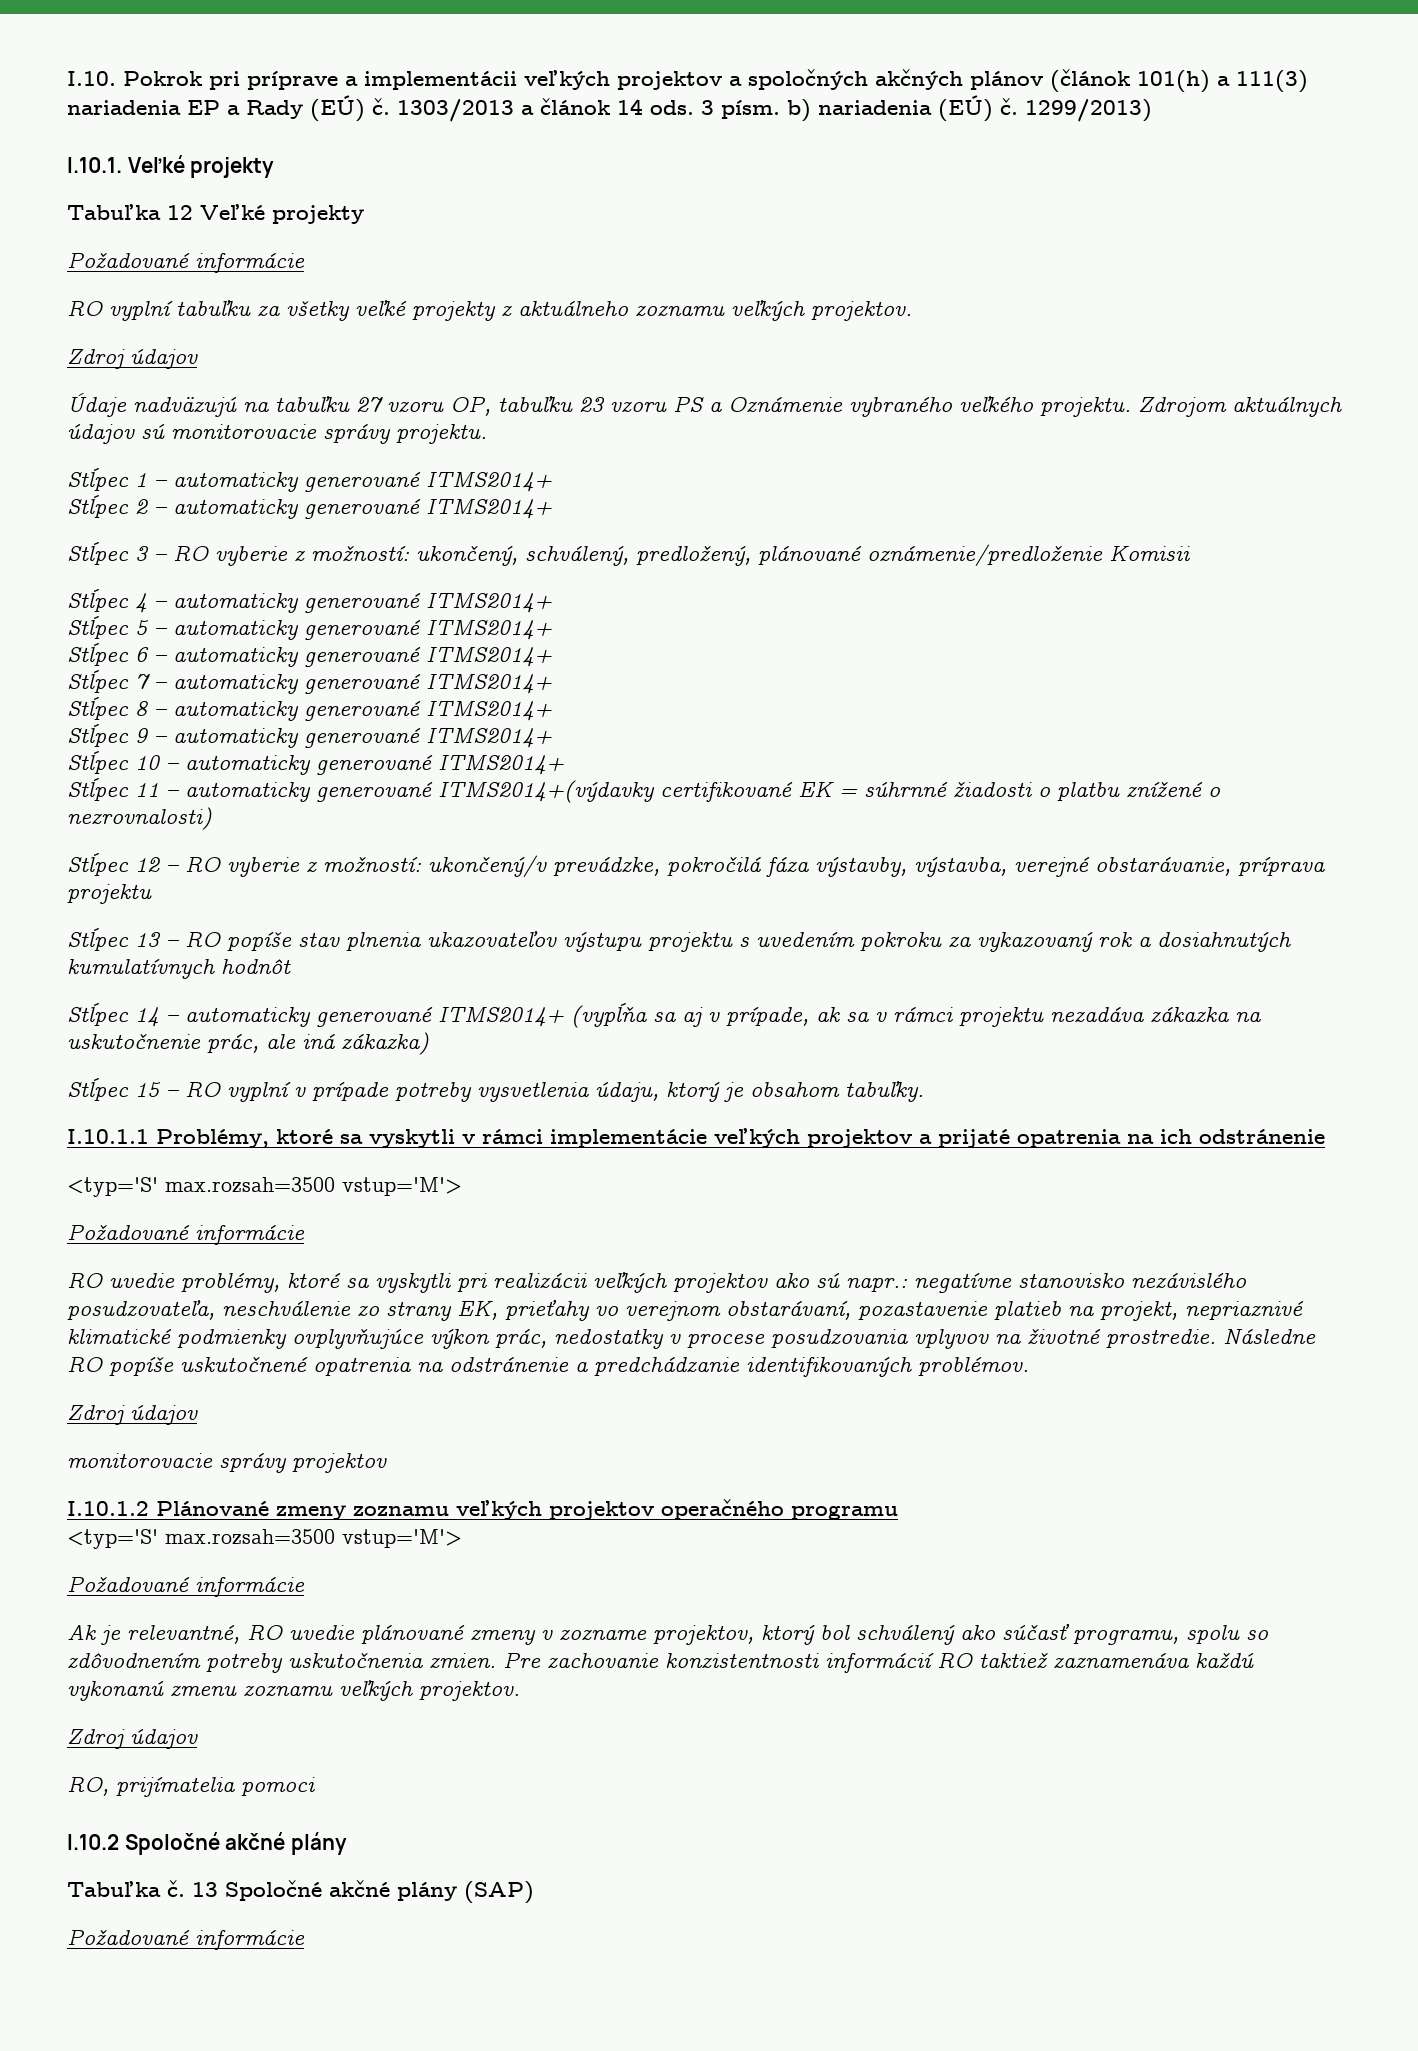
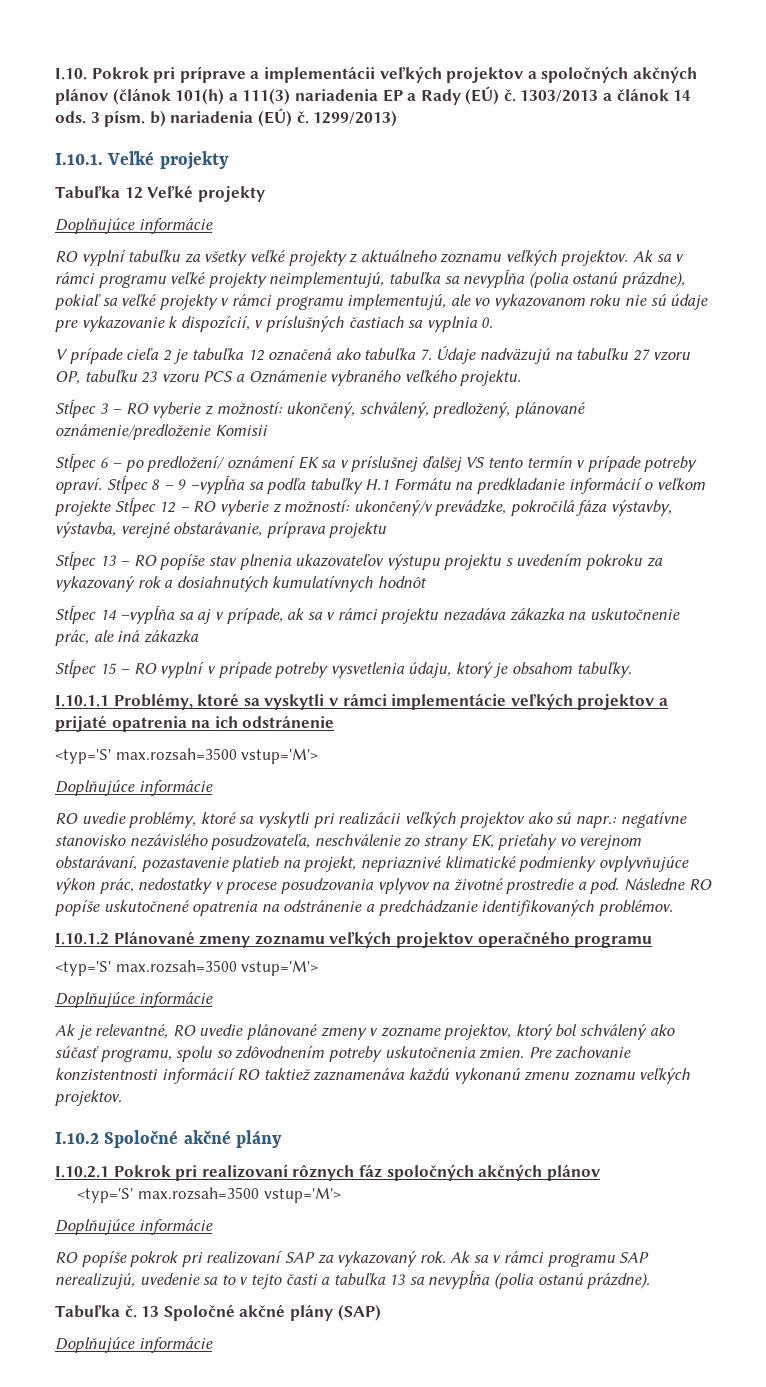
  Tabuľka 12 Veľké projekty
- Požadované informácie
+ Doplňujúce informácie
- RO vyplní tabuľku za všetky veľké projekty z aktuálneho zoznamu veľkých projektov.
- Zdroj údajov
- Údaje nadväzujú na tabuľku 27 vzoru OP, tabuľku 23 vzoru PS a Oznámenie vybraného veľkého projektu. Zdrojom aktuálnych údajov sú monitorovacie správy projektu.
- Stĺpec 1 – automaticky generované ITMS2014+
- Stĺpec 2 – automaticky generované ITMS2014+
+ RO vyplní tabuľku za všetky veľké projekty z aktuálneho zoznamu veľkých projektov. Ak sa v rámci programu veľké projekty neimplementujú, tabuľka sa nevypĺňa (polia ostanú prázdne), pokiaľ sa veľké projekty v rámci programu implementujú, ale vo vykazovanom roku nie sú údaje pre vykazovanie k dispozícií, v príslušných častiach sa vyplnia 0.
+ V prípade cieľa 2 je tabuľka 12 označená ako tabuľka 7. Údaje nadväzujú na tabuľku 27 vzoru OP, tabuľku 23 vzoru PCS a Oznámenie vybraného veľkého projektu.
- Stĺpec 4 – automaticky generované ITMS2014+
- Stĺpec 5 – automaticky generované ITMS2014+
- Stĺpec 6 – automaticky generované ITMS2014+
- Stĺpec 7 – automaticky generované ITMS2014+
- Stĺpec 8 – automaticky generované ITMS2014+
- Stĺpec 9 – automaticky generované ITMS2014+
- Stĺpec 10 – automaticky generované ITMS2014+
- Stĺpec 11 – automaticky generované ITMS2014+(výdavky certifikované EK = súhrnné žiadosti o platbu znížené o nezrovnalosti)
- Stĺpec 12 – RO vyberie z možností: ukončený/v prevádzke, pokročilá fáza výstavby, výstavba, verejné obstarávanie, príprava projektu
+ Stĺpec 6 – po predložení/ oznámení EK sa v príslušnej ďalšej VS tento termín v prípade potreby opraví. Stĺpec 8 – 9 –vypĺňa sa podľa tabuľky H.1 Formátu na predkladanie informácií o veľkom projekte Stĺpec 12 – RO vyberie z možností: ukončený/v prevádzke, pokročilá fáza výstavby, výstavba, verejné obstarávanie, príprava projektu
- Stĺpec 14 – automaticky generované ITMS2014+ (vypĺňa sa aj v prípade, ak sa v rámci projektu nezadáva zákazka na uskutočnenie prác, ale iná zákazka)
+ Stĺpec 14 –vypĺňa sa aj v prípade, ak sa v rámci projektu nezadáva zákazka na uskutočnenie prác, ale iná zákazka
  I.10.1.1 Problémy, ktoré sa vyskytli v rámci implementácie veľkých projektov a prijaté opatrenia na ich odstránenie
  <typ='S' max.rozsah=3500 vstup='M'>
- Požadované informácie
+ Doplňujúce informácie
- RO uvedie problémy, ktoré sa vyskytli pri realizácii veľkých projektov ako sú napr.: negatívne stanovisko nezávislého posudzovateľa, neschválenie zo strany EK, prieťahy vo verejnom obstarávaní, pozastavenie platieb na projekt, nepriaznivé klimatické podmienky ovplyvňujúce výkon prác, nedostatky v procese posudzovania vplyvov na životné prostredie.
+ RO uvedie problémy, ktoré sa vyskytli pri realizácii veľkých projektov ako sú napr.: negatívne stanovisko nezávislého posudzovateľa, neschválenie zo strany EK, prieťahy vo verejnom obstarávaní, pozastavenie platieb na projekt, nepriaznivé klimatické podmienky ovplyvňujúce výkon prác, nedostatky v procese posudzovania vplyvov na životné prostredie a pod.
  Následne RO popíše uskutočnené opatrenia na odstránenie a predchádzanie identifikovaných problémov.
- Zdroj údajov
- monitorovacie správy projektov
  I.10.1.2 Plánované zmeny zoznamu veľkých projektov operačného programu
  <typ='S' max.rozsah=3500 vstup='M'>
- Požadované informácie
+ Doplňujúce informácie
  Pre zachovanie konzistentnosti informácií RO taktiež zaznamenáva každú vykonanú zmenu zoznamu veľkých projektov.
- Zdroj údajov
- RO, prijímatelia pomoci
+ I.10.2.1 Pokrok pri realizovaní rôznych fáz spoločných akčných plánov
+ <typ='S' max.rozsah=3500 vstup='M'>
+ Doplňujúce informácie
+ RO popíše pokrok pri realizovaní SAP za vykazovaný rok. Ak sa v rámci programu SAP nerealizujú, uvedenie sa to v tejto časti a tabuľka 13 sa nevypĺňa (polia ostanú prázdne).
  13 Spoločné akčné plány (SAP)
- Požadované informácie
+ Doplňujúce informácie

